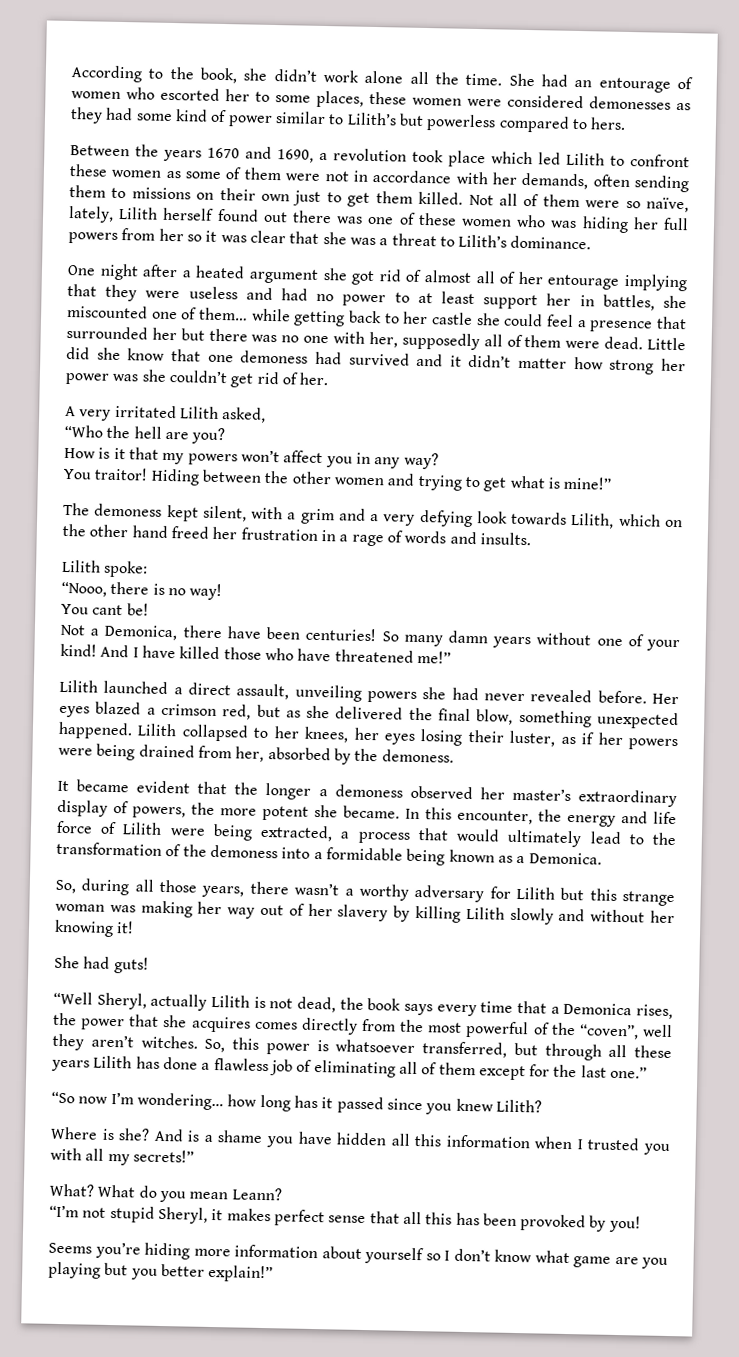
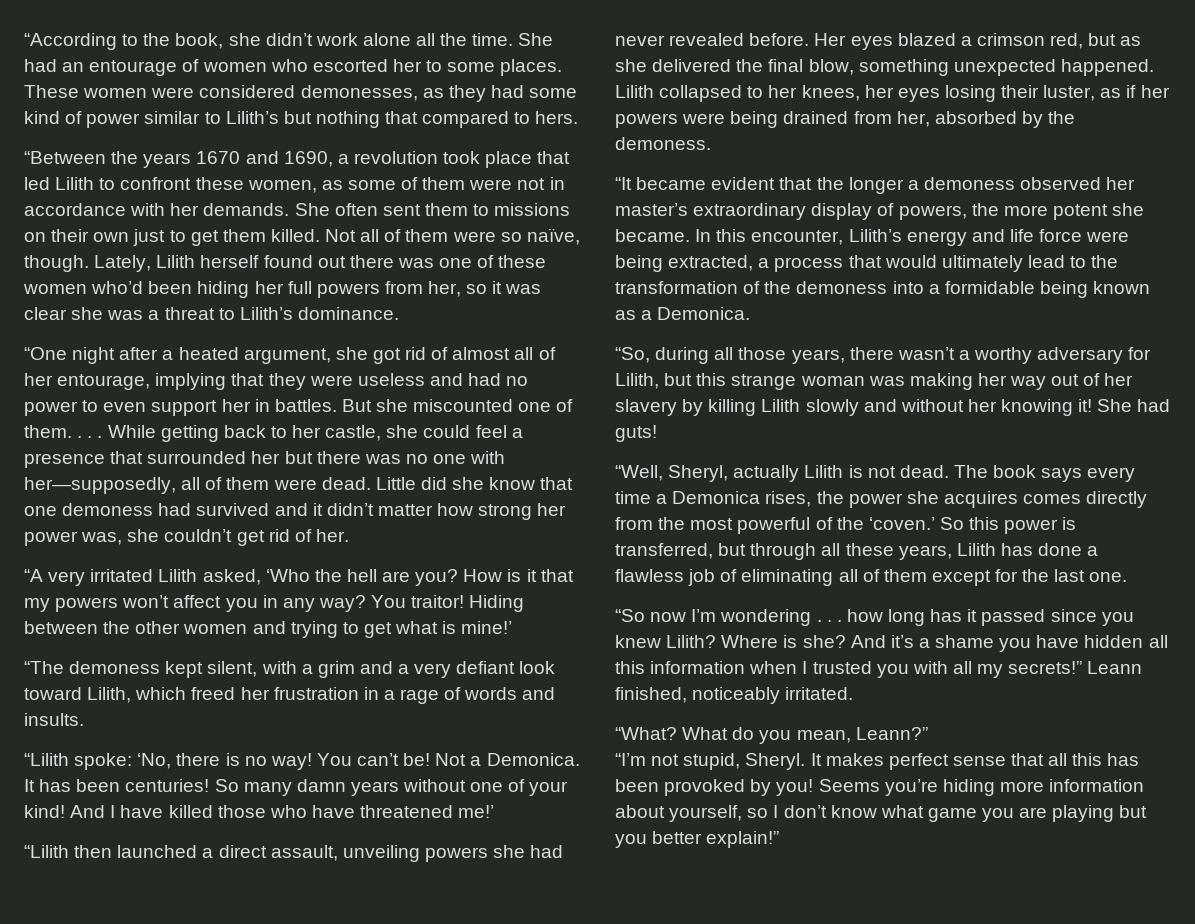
- According to the book, she didn’t work alone all the time.
+ “According to the book, she didn’t work alone all the time.
- She had an entourage of women who escorted her to some places, these women were considered demonesses as they had some kind of power similar to Lilith’s but powerless compared to hers.
+ She had an entourage of women who escorted her to some places. These women were considered demonesses, as they had some kind of power similar to Lilith’s but nothing that compared to hers.
- Between the years 1670 and 1690, a revolution took place which led Lilith to confront these women as some of them were not in accordance with her demands, often sending them to missions on their own just to get them killed.
+ “Between the years 1670 and 1690, a revolution took place that led Lilith to confront these women, as some of them were not in accordance with her demands. She often sent them to missions on their own just to get them killed.
- Not all of them were so naïve, lately, Lilith herself found out there was one of these women who was hiding her full powers from her so it was clear that she was a threat to Lilith’s dominance.
+ Not all of them were so naïve, though. Lately, Lilith herself found out there was one of these women who’d been hiding her full powers from her, so it was clear she was a threat to Lilith’s dominance.
- One night after a heated argument she got rid of almost all of her entourage implying that they were useless and had no power to at least support her in battles, she miscounted one of them… while getting back to her castle she could feel a presence that surrounded her but there was no one with her, supposedly all of them were dead.
+ “One night after a heated argument, she got rid of almost all of her entourage, implying that they were useless and had no power to even support her in battles. But she miscounted one of them. . . . While getting back to her castle, she could feel a presence that surrounded her but there was no one with her—supposedly, all of them were dead.
- Little did she know that one demoness had survived and it didn’t matter how strong her power was she couldn’t get rid of her.
+ Little did she know that one demoness had survived and it didn’t matter how strong her power was, she couldn’t get rid of her.
- A very irritated Lilith asked,
- “Who the hell are you?
- How is it that my powers won’t affect you in any way?
- You traitor!
+ “A very irritated Lilith asked, ‘Who the hell are you? How is it that my powers won’t affect you in any way? You traitor!
- Hiding between the other women and trying to get what is mine!”
- The demoness kept silent, with a grim and a very defying look towards Lilith, which on the other hand freed her frustration in a rage of words and insults.
+ Hiding between the other women and trying to get what is mine!’
+ “The demoness kept silent, with a grim and a very defiant look toward Lilith, which freed her frustration in a rage of words and insults.
- Lilith spoke:
- “Nooo, there is no way!
- You cant be!
- Not a Demonica, there have been centuries!
+ “Lilith spoke: ‘No, there is no way! You can’t be! Not a Demonica. It has been centuries!
- And I have killed those who have threatened me!”
- Lilith launched a direct assault, unveiling powers she had never revealed before.
+ And I have killed those who have threatened me!’
+ “Lilith then launched a direct assault, unveiling powers she had never revealed before.
- It became evident that the longer a demoness observed her master’s extraordinary display of powers, the more potent she became.
+ “It became evident that the longer a demoness observed her master’s extraordinary display of powers, the more potent she became.
- In this encounter, the energy and life force of Lilith were being extracted, a process that would ultimately lead to the transformation of the demoness into a formidable being known as a Demonica.
+ In this encounter, Lilith’s energy and life force were being extracted, a process that would ultimately lead to the transformation of the demoness into a formidable being known as a Demonica.
- So, during all those years, there wasn’t a worthy adversary for Lilith but this strange woman was making her way out of her slavery by killing Lilith slowly and without her knowing it!
- She had guts!
+ “So, during all those years, there wasn’t a worthy adversary for Lilith, but this strange woman was making her way out of her slavery by killing Lilith slowly and without her knowing it! She had guts!
- “Well Sheryl, actually Lilith is not dead, the book says every time that a Demonica rises, the power that she acquires comes directly from the most powerful of the “coven”, well they aren’t witches. So, this power is whatsoever transferred, but through all these years Lilith has done a flawless job of eliminating all of them except for the last one.”
+ “Well, Sheryl, actually Lilith is not dead. The book says every time a Demonica rises, the power she acquires comes directly from the most powerful of the ‘coven.’ So this power is transferred, but through all these years, Lilith has done a flawless job of eliminating all of them except for the last one.
- “So now I’m wondering… how long has it passed since you knew Lilith?
- Where is she?
+ “So now I’m wondering . . . how long has it passed since you knew Lilith? Where is she?
- And is a shame you have hidden all this information when I trusted you with all my secrets!”
- What?
+ And it’s a shame you have hidden all this information when I trusted you with all my secrets!” Leann finished, noticeably irritated.
+ “What?
- What do you mean Leann?
+ What do you mean, Leann?”
- “I’m not stupid Sheryl, it makes perfect sense that all this has been provoked by you!
- Seems you’re hiding more information about yourself so I don’t know what game are you playing but you better explain!”
+ “I’m not stupid, Sheryl. It makes perfect sense that all this has been provoked by you! Seems you’re hiding more information about yourself, so I don’t know what game you are playing but you better explain!”

